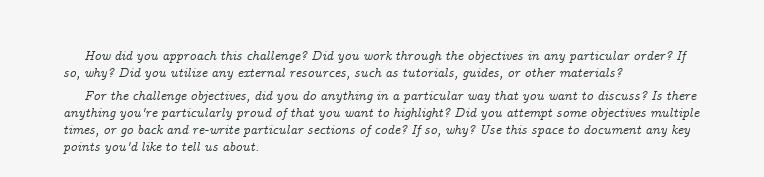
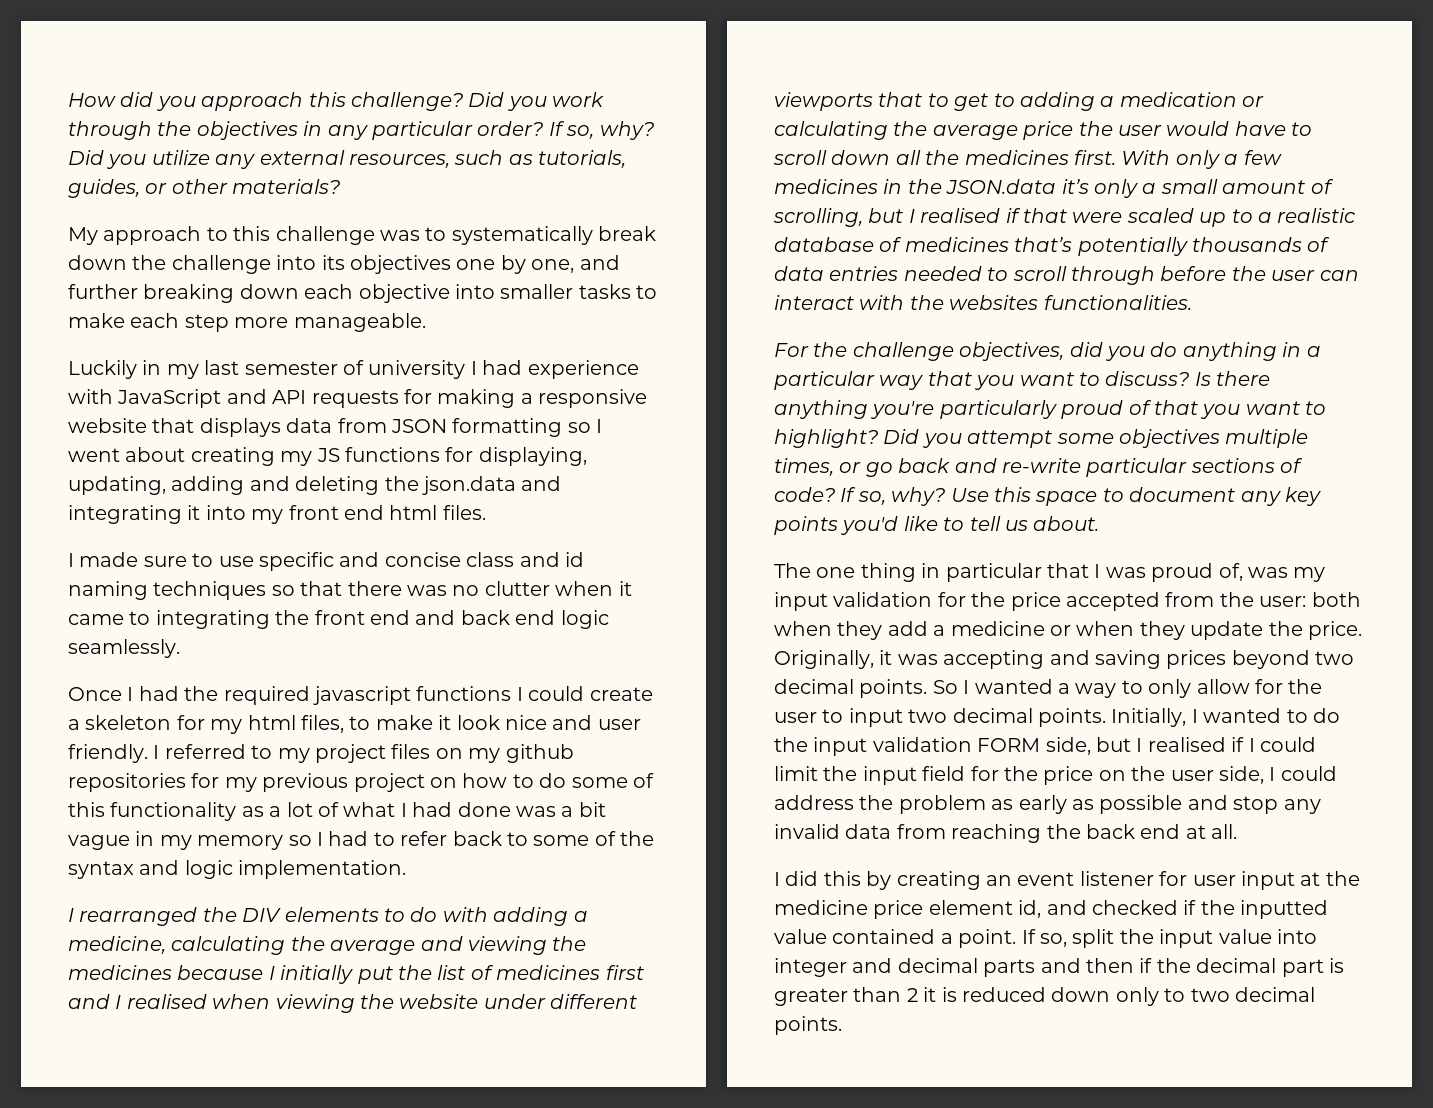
+ My approach to this challenge was to systematically break down the challenge into its objectives one by one, and further breaking down each objective into smaller tasks to make each step more manageable.
+ Luckily in my last semester of university I had experience with JavaScript and API requests for making a responsive website that displays data from JSON formatting so I went about creating my JS functions for displaying, updating, adding and deleting the json.data and integrating it into my front end html files.
+ I made sure to use specific and concise class and id naming techniques so that there was no clutter when it came to integrating the front end and back end logic seamlessly.
+ Once I had the required javascript functions I could create a skeleton for my html files, to make it look nice and user friendly. I referred to my project files on my github repositories for my previous project on how to do some of this functionality as a lot of what I had done was a bit vague in my memory so I had to refer back to some of the syntax and logic implementation.
+ I rearranged the DIV elements to do with adding a medicine, calculating the average and viewing the medicines because I initially put the list of medicines first and I realised when viewing the website under different viewports that to get to adding a medication or calculating the average price the user would have to scroll down all the medicines first. With only a few medicines in the JSON.data it’s only a small amount of scrolling, but I realised if that were scaled up to a realistic database of medicines that’s potentially thousands of data entries needed to scroll through before the user can interact with the websites functionalities.
+ The one thing in particular that I was proud of, was my input validation for the price accepted from the user: both when they add a medicine or when they update the price. Originally, it was accepting and saving prices beyond two decimal points. So I wanted a way to only allow for the user to input two decimal points. Initially, I wanted to do the input validation FORM side, but I realised if I could limit the input field for the price on the user side, I could address the problem as early as possible and stop any invalid data from reaching the back end at all.
+ I did this by creating an event listener for user input at the medicine price element id, and checked if the inputted value contained a point. If so, split the input value into integer and decimal parts and then if the decimal part is greater than 2 it is reduced down only to two decimal points.

